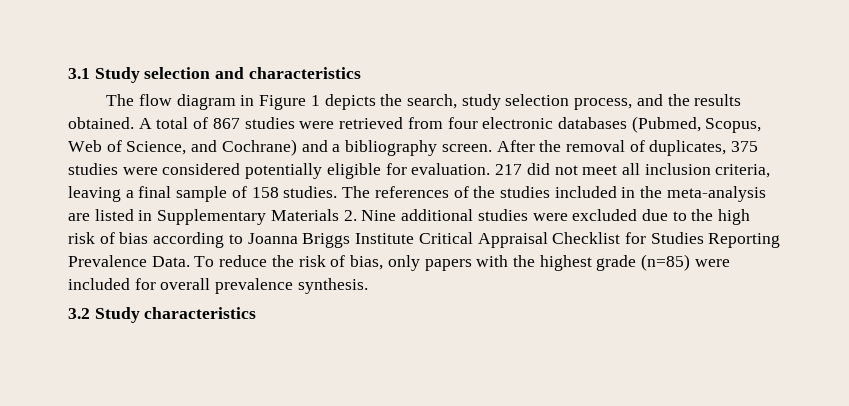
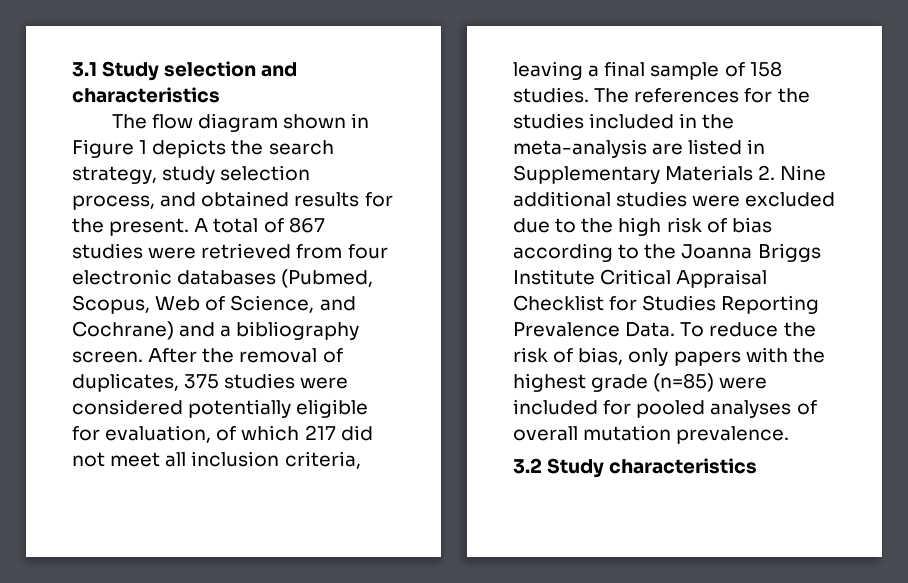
- The flow diagram in Figure 1 depicts the search, study selection process, and the results obtained.
+ The flow diagram shown in Figure 1 depicts the search strategy, study selection process, and obtained results for the present.
- After the removal of duplicates, 375 studies were considered potentially eligible for evaluation. 217 did not meet all inclusion criteria, leaving a final sample of 158 studies.
+ After the removal of duplicates, 375 studies were considered potentially eligible for evaluation, of which 217 did not meet all inclusion criteria, leaving a final sample of 158 studies.
- The references of the studies included in the meta-analysis are listed in Supplementary Materials 2. Nine additional studies were excluded due to the high risk of bias according to Joanna Briggs Institute Critical Appraisal Checklist for Studies Reporting Prevalence Data.
+ The references for the studies included in the meta-analysis are listed in Supplementary Materials 2. Nine additional studies were excluded due to the high risk of bias according to the Joanna Briggs Institute Critical Appraisal Checklist for Studies Reporting Prevalence Data.
- To reduce the risk of bias, only papers with the highest grade (n=85) were included for overall prevalence synthesis.
+ To reduce the risk of bias, only papers with the highest grade (n=85) were included for pooled analyses of overall mutation prevalence.

